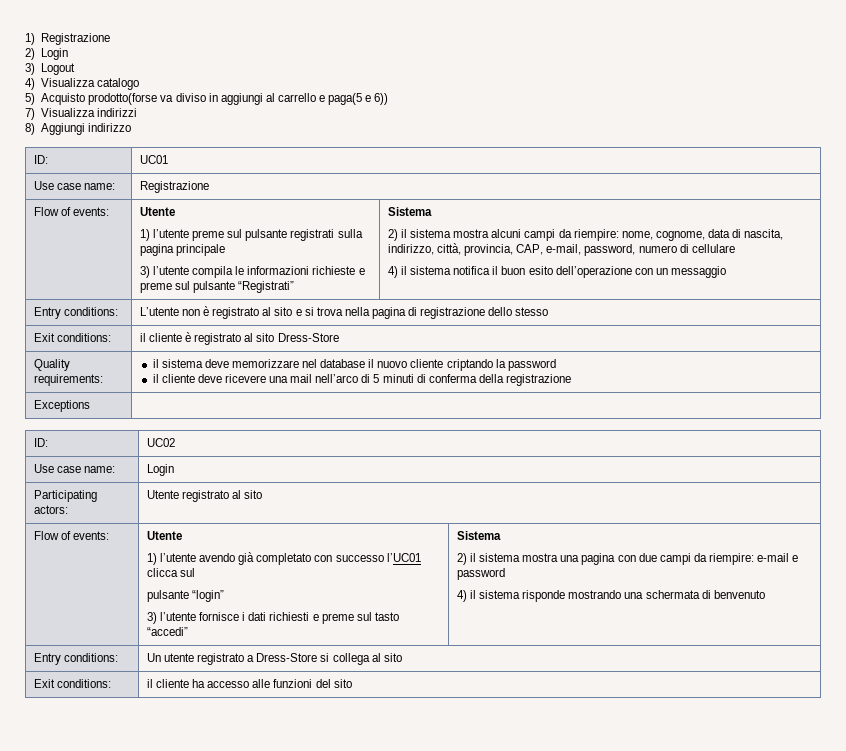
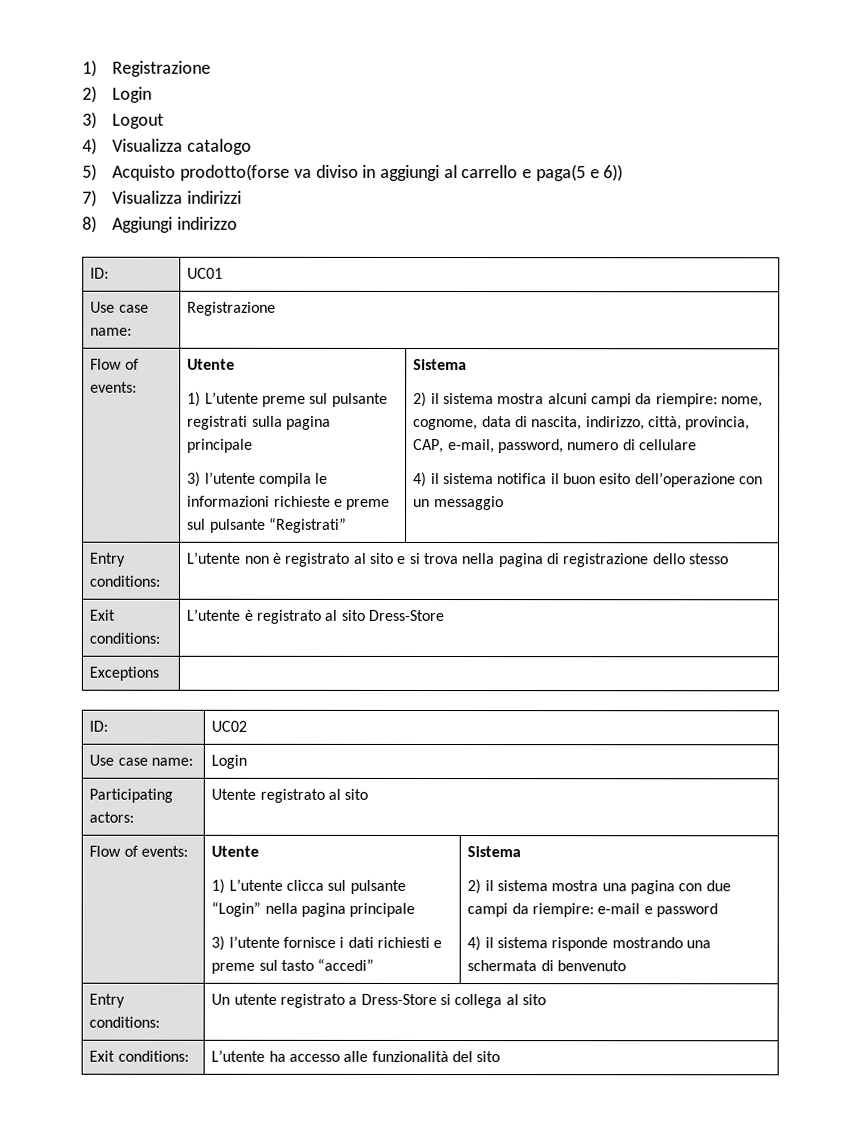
- 1) l’utente preme sul pulsante registrati sulla pagina principale
+ 1) L’utente preme sul pulsante registrati sulla pagina principale
- Exit conditions: | il cliente è registrato al sito Dress-Store
+ Exit conditions: | L’utente è registrato al sito Dress-Store
- Quality requirements: | il sistema deve memorizzare nel database il nuovo cliente criptando la password
- il cliente deve ricevere una mail nell’arco di 5 minuti di conferma della registrazione
- 1) l’utente avendo già completato con successo l’UC01 clicca sul
- pulsante “login”
+ 1) L’utente clicca sul pulsante “Login” nella pagina principale
- Exit conditions: | il cliente ha accesso alle funzioni del sito
+ Exit conditions: | L’utente ha accesso alle funzionalità del sito

